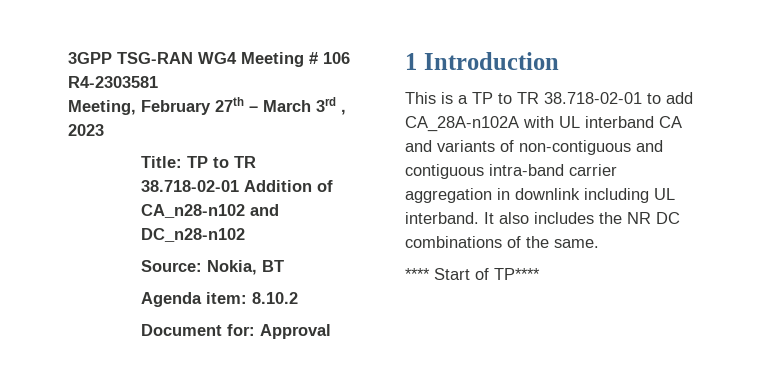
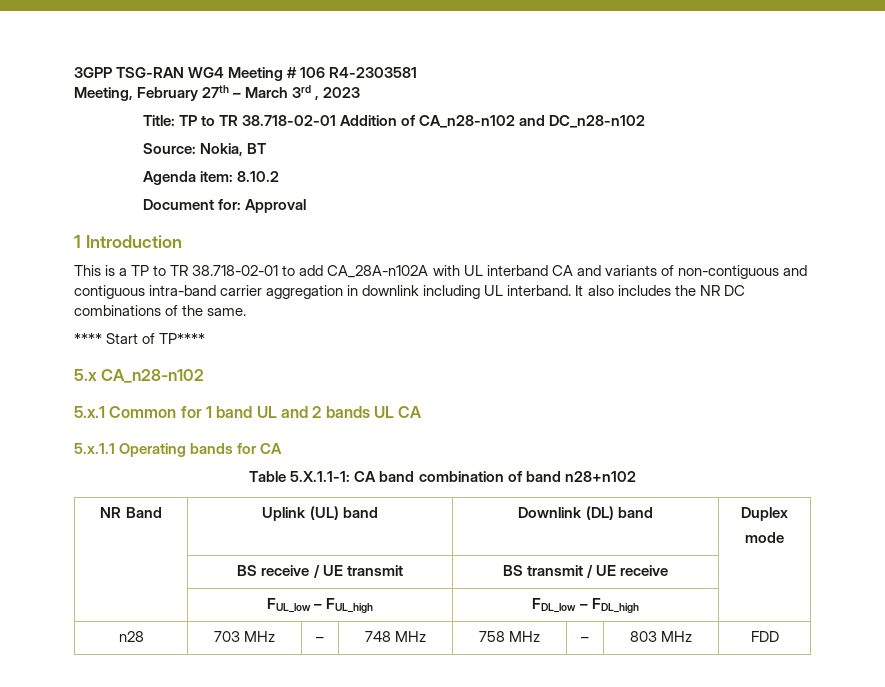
+ 5.x CA_n28-n102
+ 5.x.1 Common for 1 band UL and 2 bands UL CA
+ 5.x.1.1 Operating bands for CA
+ Table 5.X.1.1-1: CA band combination of band n28+n102
+ NR Band | Uplink (UL) band | Downlink (DL) band | Duplex
+ mode
+ | BS receive / UE transmit | BS transmit / UE receive |
+ | FUL_low – FUL_high | FDL_low – FDL_high |
+ n28 | 703 MHz | – | 748 MHz | 758 MHz | – | 803 MHz | FDD

